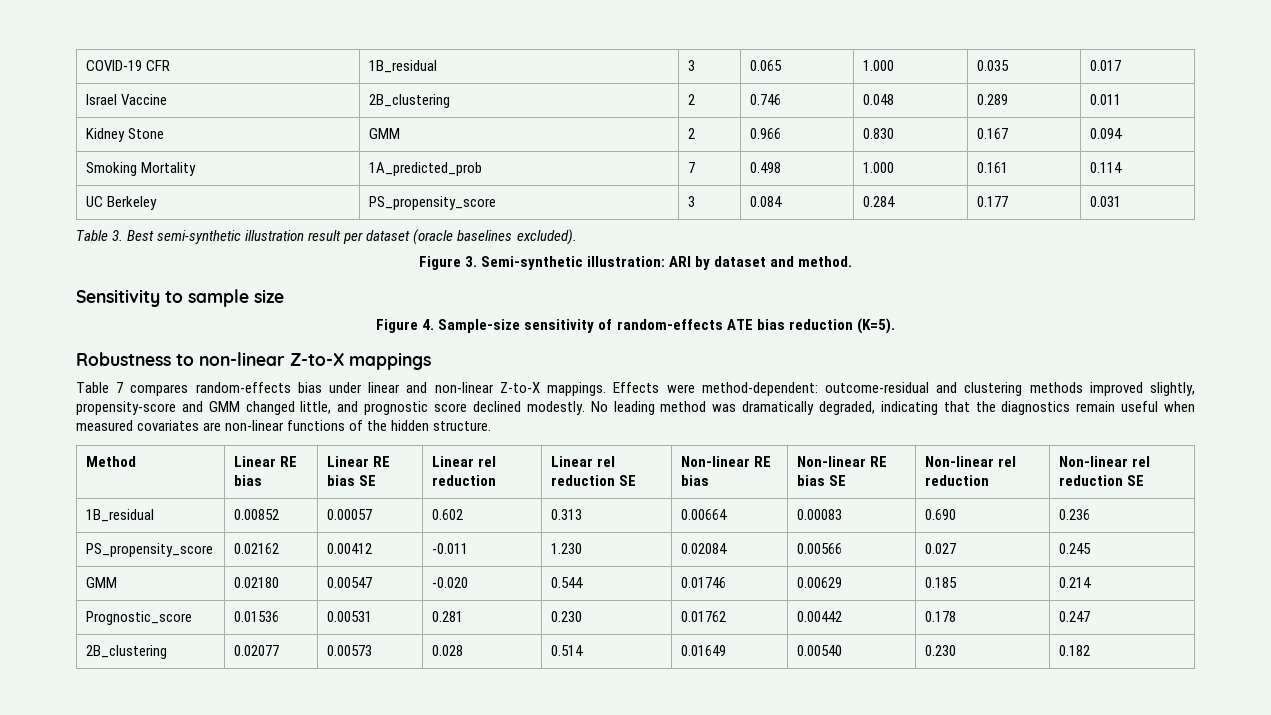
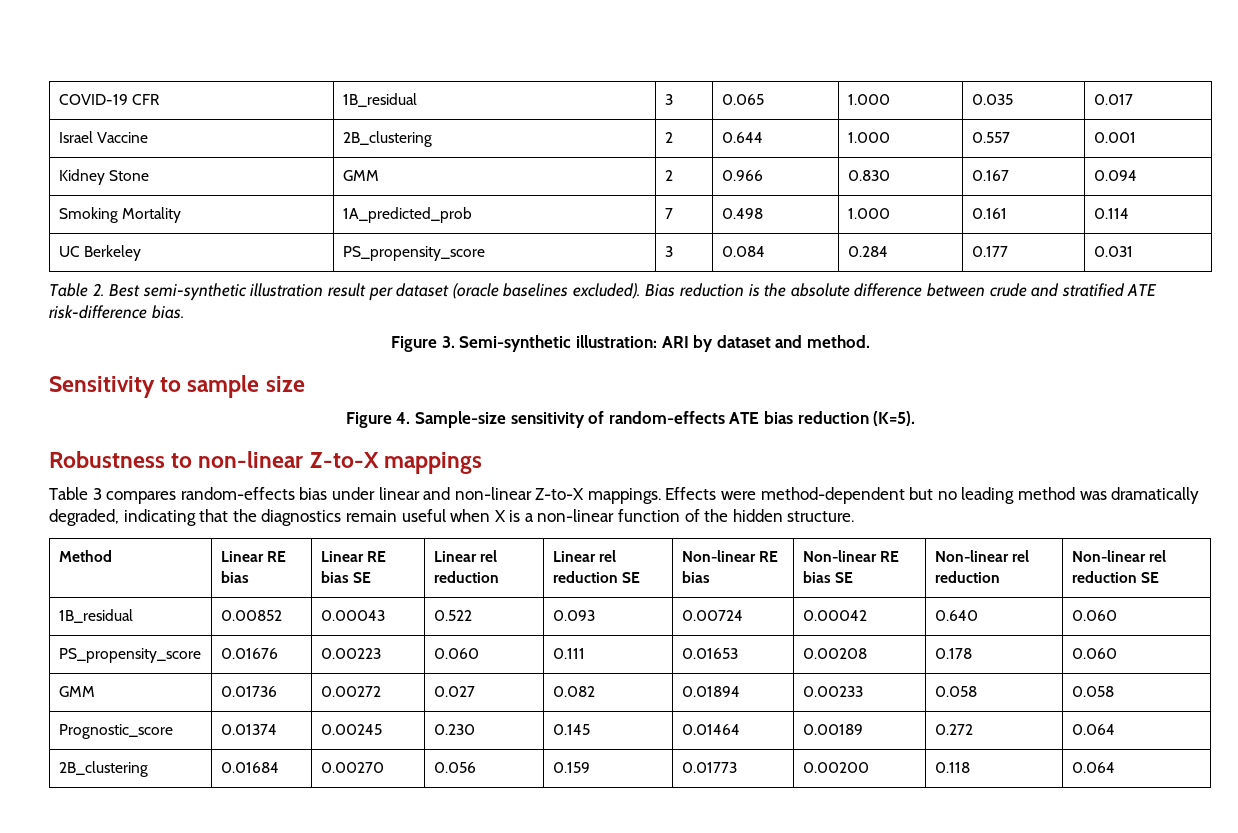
- Israel Vaccine | 2B_clustering | 2 | 0.746 | 0.048 | 0.289 | 0.011
+ Israel Vaccine | 2B_clustering | 2 | 0.644 | 1.000 | 0.557 | 0.001
- Table 3. Best semi-synthetic illustration result per dataset (oracle baselines excluded).
+ Table 2. Best semi-synthetic illustration result per dataset (oracle baselines excluded). Bias reduction is the absolute difference between crude and stratified ATE risk-difference bias.
- Table 7 compares random-effects bias under linear and non-linear Z-to-X mappings.
+ Table 3 compares random-effects bias under linear and non-linear Z-to-X mappings.
- Effects were method-dependent: outcome-residual and clustering methods improved slightly, propensity-score and GMM changed little, and prognostic score declined modestly. No leading method was dramatically degraded, indicating that the diagnostics remain useful when measured covariates are non-linear functions of the hidden structure.
+ Effects were method-dependent but no leading method was dramatically degraded, indicating that the diagnostics remain useful when X is a non-linear function of the hidden structure.
- 1B_residual | 0.00852 | 0.00057 | 0.602 | 0.313 | 0.00664 | 0.00083 | 0.690 | 0.236
- PS_propensity_score | 0.02162 | 0.00412 | -0.011 | 1.230 | 0.02084 | 0.00566 | 0.027 | 0.245
- GMM | 0.02180 | 0.00547 | -0.020 | 0.544 | 0.01746 | 0.00629 | 0.185 | 0.214
- Prognostic_score | 0.01536 | 0.00531 | 0.281 | 0.230 | 0.01762 | 0.00442 | 0.178 | 0.247
- 2B_clustering | 0.02077 | 0.00573 | 0.028 | 0.514 | 0.01649 | 0.00540 | 0.230 | 0.182
+ 1B_residual | 0.00852 | 0.00043 | 0.522 | 0.093 | 0.00724 | 0.00042 | 0.640 | 0.060
+ PS_propensity_score | 0.01676 | 0.00223 | 0.060 | 0.111 | 0.01653 | 0.00208 | 0.178 | 0.060
+ GMM | 0.01736 | 0.00272 | 0.027 | 0.082 | 0.01894 | 0.00233 | 0.058 | 0.058
+ Prognostic_score | 0.01374 | 0.00245 | 0.230 | 0.145 | 0.01464 | 0.00189 | 0.272 | 0.064
+ 2B_clustering | 0.01684 | 0.00270 | 0.056 | 0.159 | 0.01773 | 0.00200 | 0.118 | 0.064

